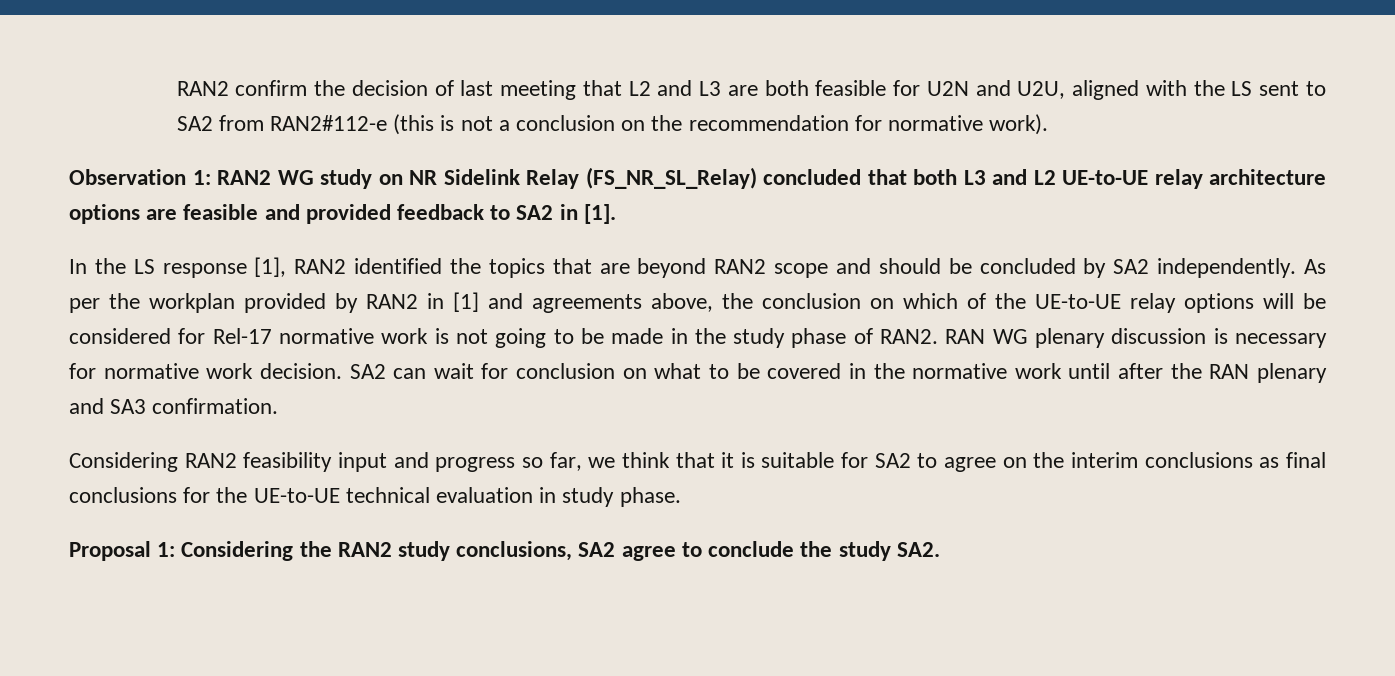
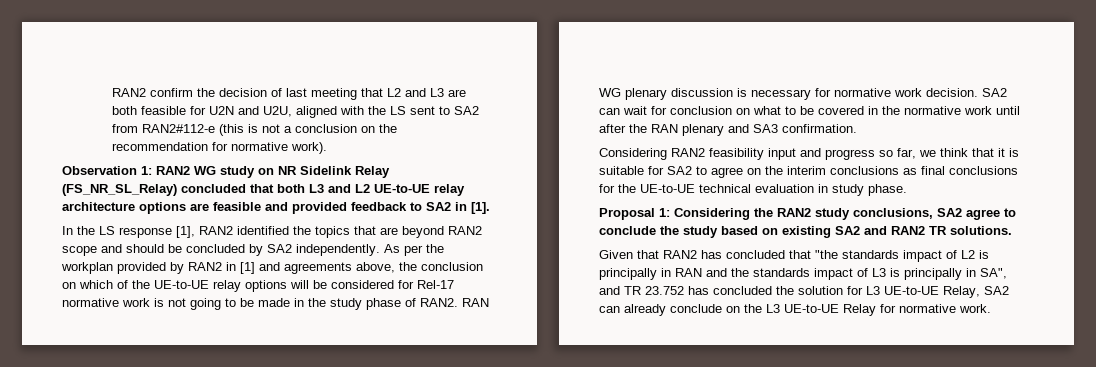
- Proposal 1: Considering the RAN2 study conclusions, SA2 agree to conclude the study SA2.
+ Proposal 1: Considering the RAN2 study conclusions, SA2 agree to conclude the study based on existing SA2 and RAN2 TR solutions.
+ Given that RAN2 has concluded that "the standards impact of L2 is principally in RAN and the standards impact of L3 is principally in SA", and TR 23.752 has concluded the solution for L3 UE-to-UE Relay, SA2 can already conclude on the L3 UE-to-UE Relay for normative work.

